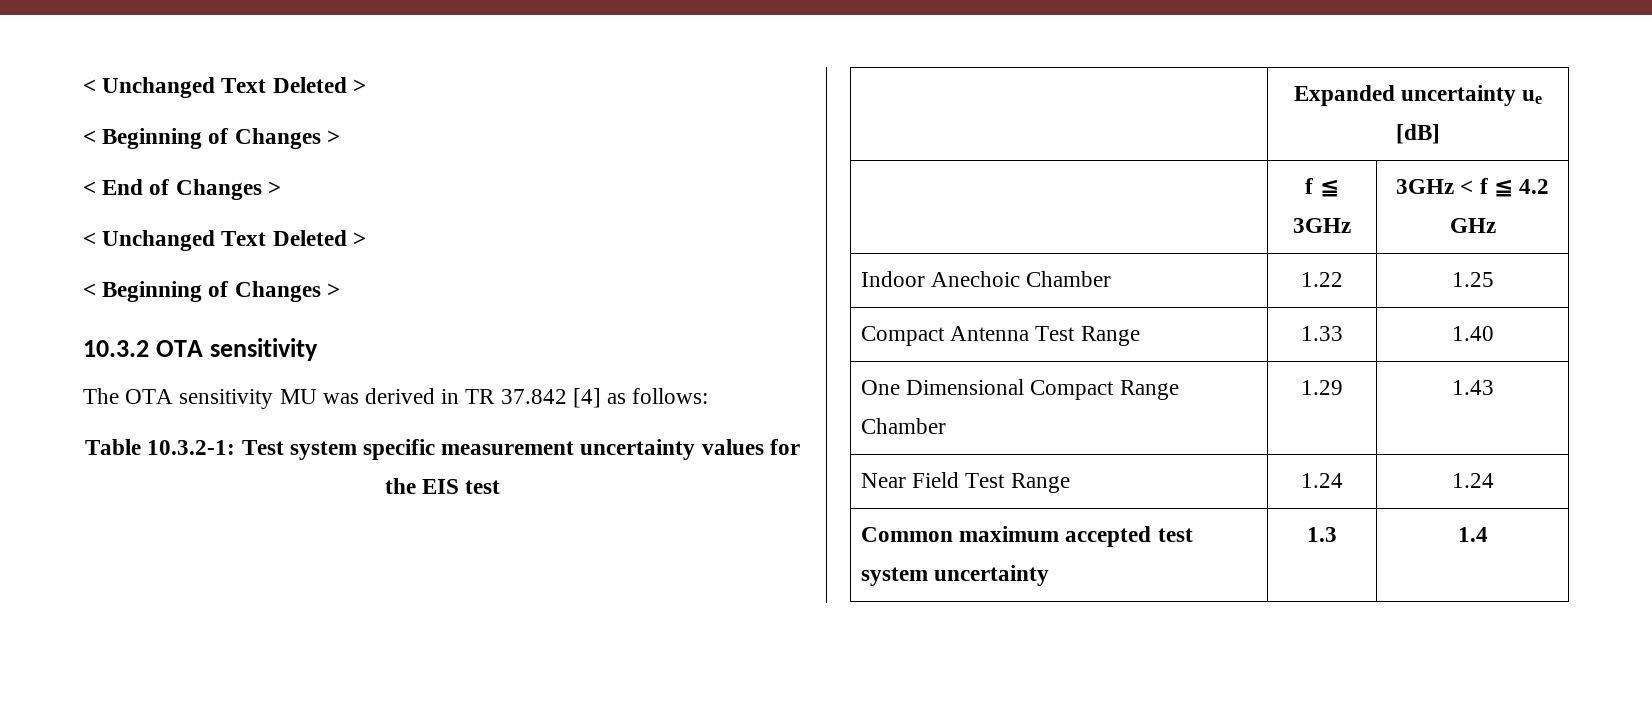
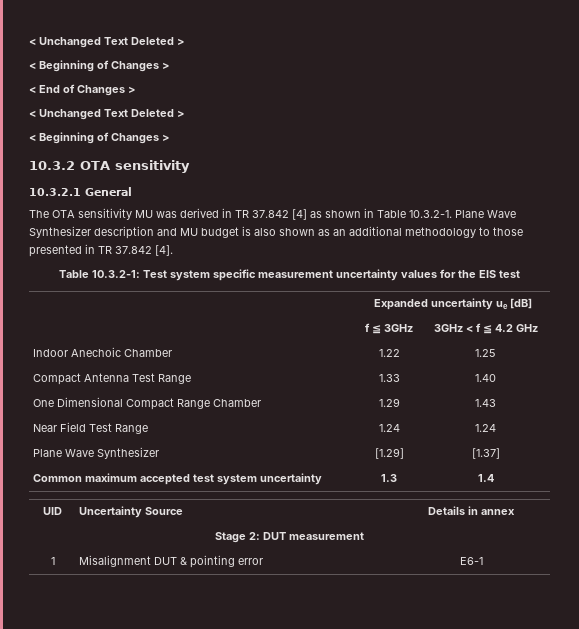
+ 10.3.2.1 General
- The OTA sensitivity MU was derived in TR 37.842 [4] as follows:
+ The OTA sensitivity MU was derived in TR 37.842 [4] as shown in Table 10.3.2-1. Plane Wave Synthesizer description and MU budget is also shown as an additional methodology to those presented in TR 37.842 [4].
+ Plane Wave Synthesizer | [1.29] | [1.37]
+ UID | Uncertainty Source | Details in annex
+ Stage 2: DUT measurement
+ 1 | Misalignment DUT & pointing error | E6-1

